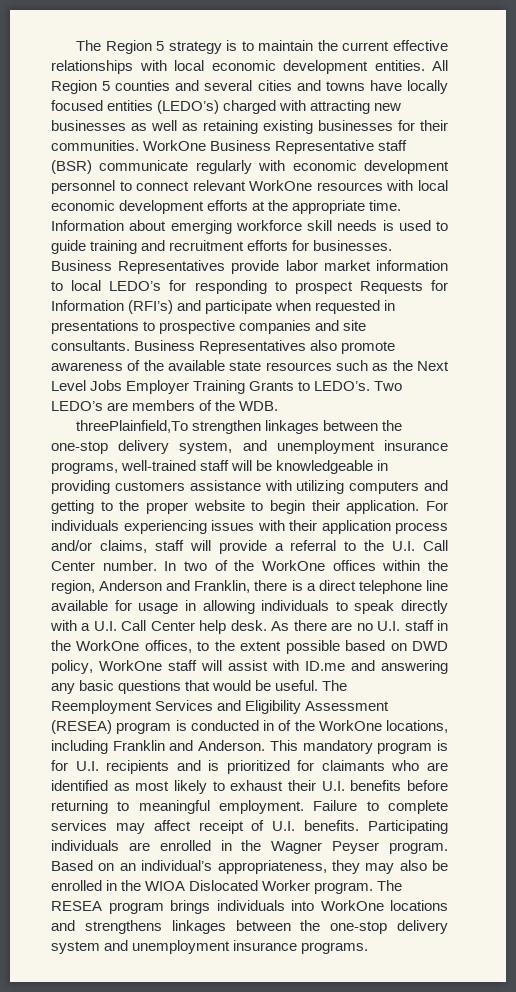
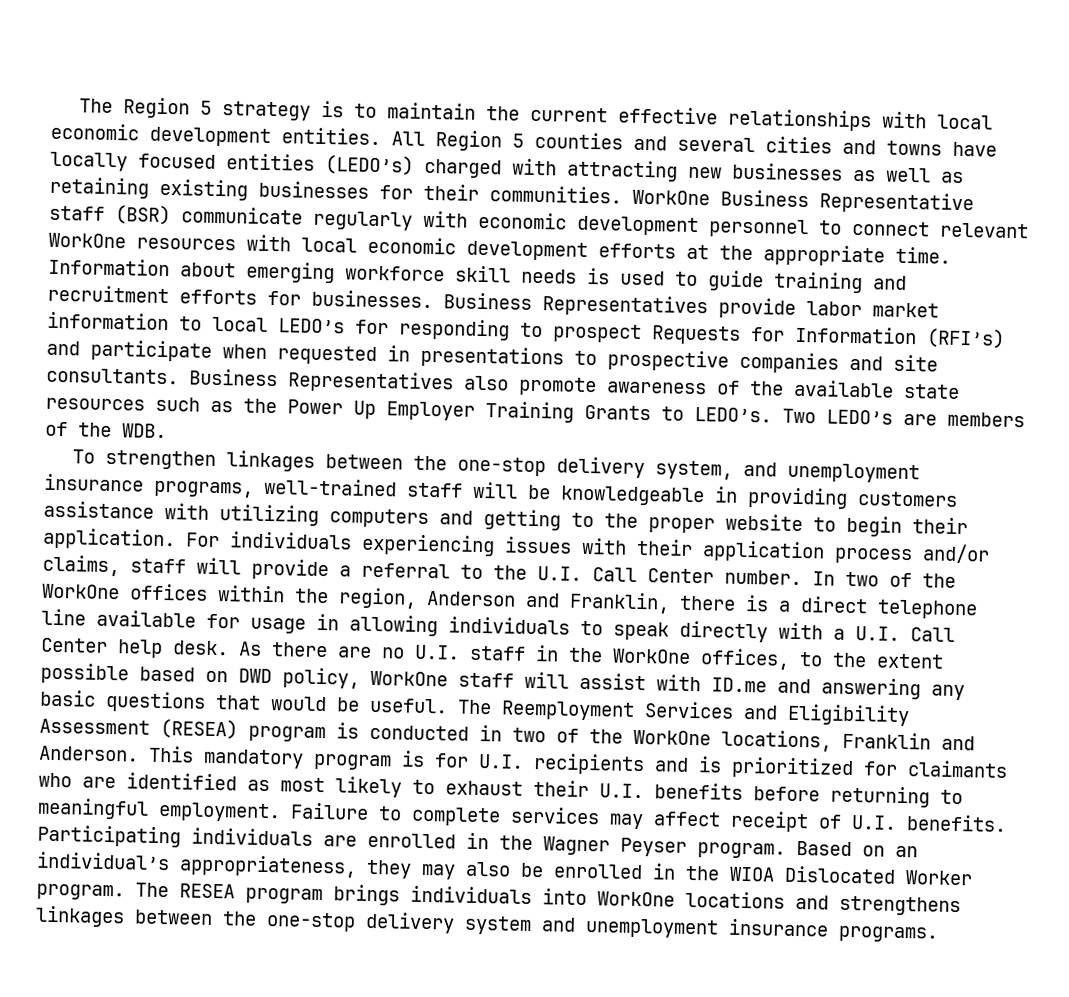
- Business Representatives also promote awareness of the available state resources such as the Next Level Jobs Employer Training Grants to LEDO’s.
+ Business Representatives also promote awareness of the available state resources such as the Power Up Employer Training Grants to LEDO’s.
- threePlainfield,To strengthen linkages between the one-stop delivery system, and unemployment insurance programs, well-trained staff will be knowledgeable in providing customers assistance with utilizing computers and getting to the proper website to begin their application.
+ To strengthen linkages between the one-stop delivery system, and unemployment insurance programs, well-trained staff will be knowledgeable in providing customers assistance with utilizing computers and getting to the proper website to begin their application.
- The Reemployment Services and Eligibility Assessment (RESEA) program is conducted in of the WorkOne locations, including Franklin and Anderson.
+ The Reemployment Services and Eligibility Assessment (RESEA) program is conducted in two of the WorkOne locations, Franklin and Anderson.

